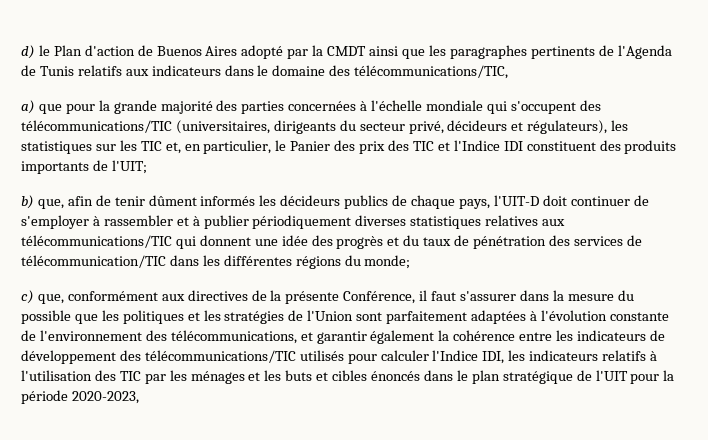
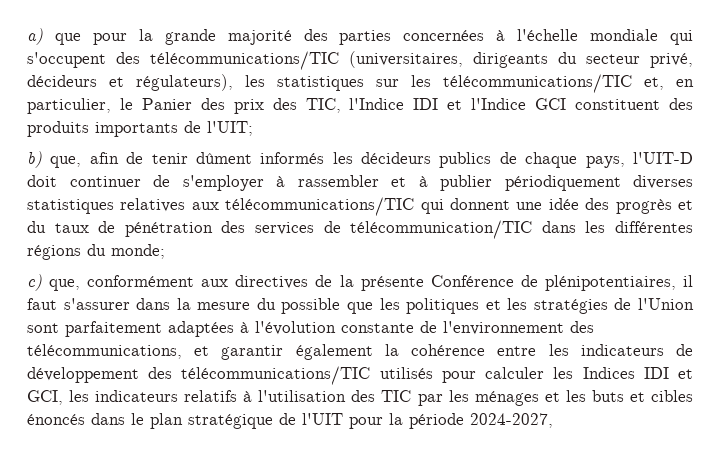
- d) le Plan d'action de Buenos Aires adopté par la CMDT ainsi que les paragraphes pertinents de l'Agenda de Tunis relatifs aux indicateurs dans le domaine des télécommunications/TIC,
- a) que pour la grande majorité des parties concernées à l'échelle mondiale qui s'occupent des télécommunications/TIC (universitaires, dirigeants du secteur privé, décideurs et régulateurs), les statistiques sur les TIC et, en particulier, le Panier des prix des TIC et l'Indice IDI constituent des produits importants de l'UIT;
+ a) que pour la grande majorité des parties concernées à l'échelle mondiale qui s'occupent des télécommunications/TIC (universitaires, dirigeants du secteur privé, décideurs et régulateurs), les statistiques sur les télécommunications/TIC et, en particulier, le Panier des prix des TIC, l'Indice IDI et l'Indice GCI constituent des produits importants de l'UIT;
- c) que, conformément aux directives de la présente Conférence, il faut s'assurer dans la mesure du possible que les politiques et les stratégies de l'Union sont parfaitement adaptées à l'évolution constante de l'environnement des télécommunications, et garantir également la cohérence entre les indicateurs de développement des télécommunications/TIC utilisés pour calculer l'Indice IDI, les indicateurs relatifs à l'utilisation des TIC par les ménages et les buts et cibles énoncés dans le plan stratégique de l'UIT pour la période 2020-2023,
+ c) que, conformément aux directives de la présente Conférence de plénipotentiaires, il faut s'assurer dans la mesure du possible que les politiques et les stratégies de l'Union sont parfaitement adaptées à l'évolution constante de l'environnement des télécommunications, et garantir également la cohérence entre les indicateurs de développement des télécommunications/TIC utilisés pour calculer les Indices IDI et GCI, les indicateurs relatifs à l'utilisation des TIC par les ménages et les buts et cibles énoncés dans le plan stratégique de l'UIT pour la période 2024-2027,

